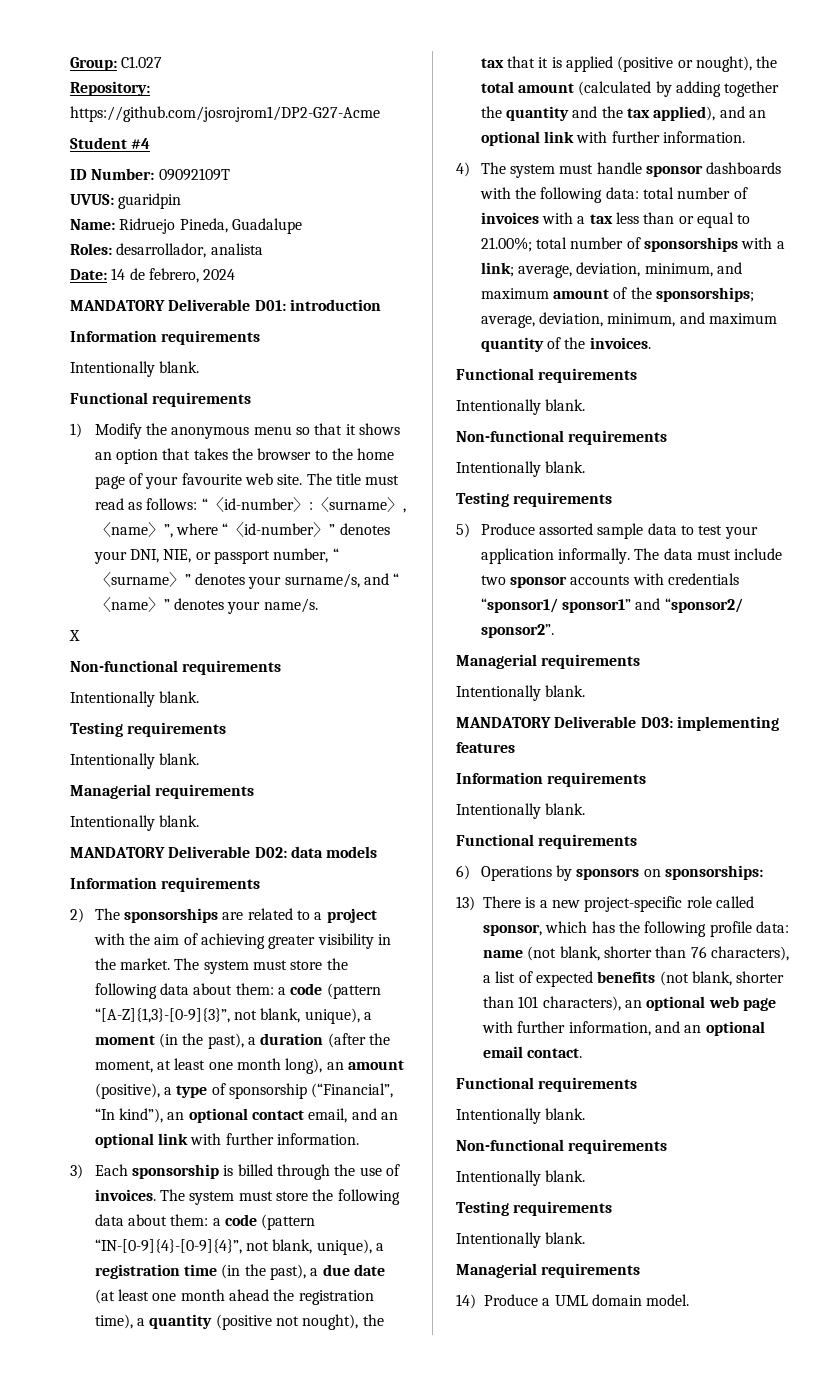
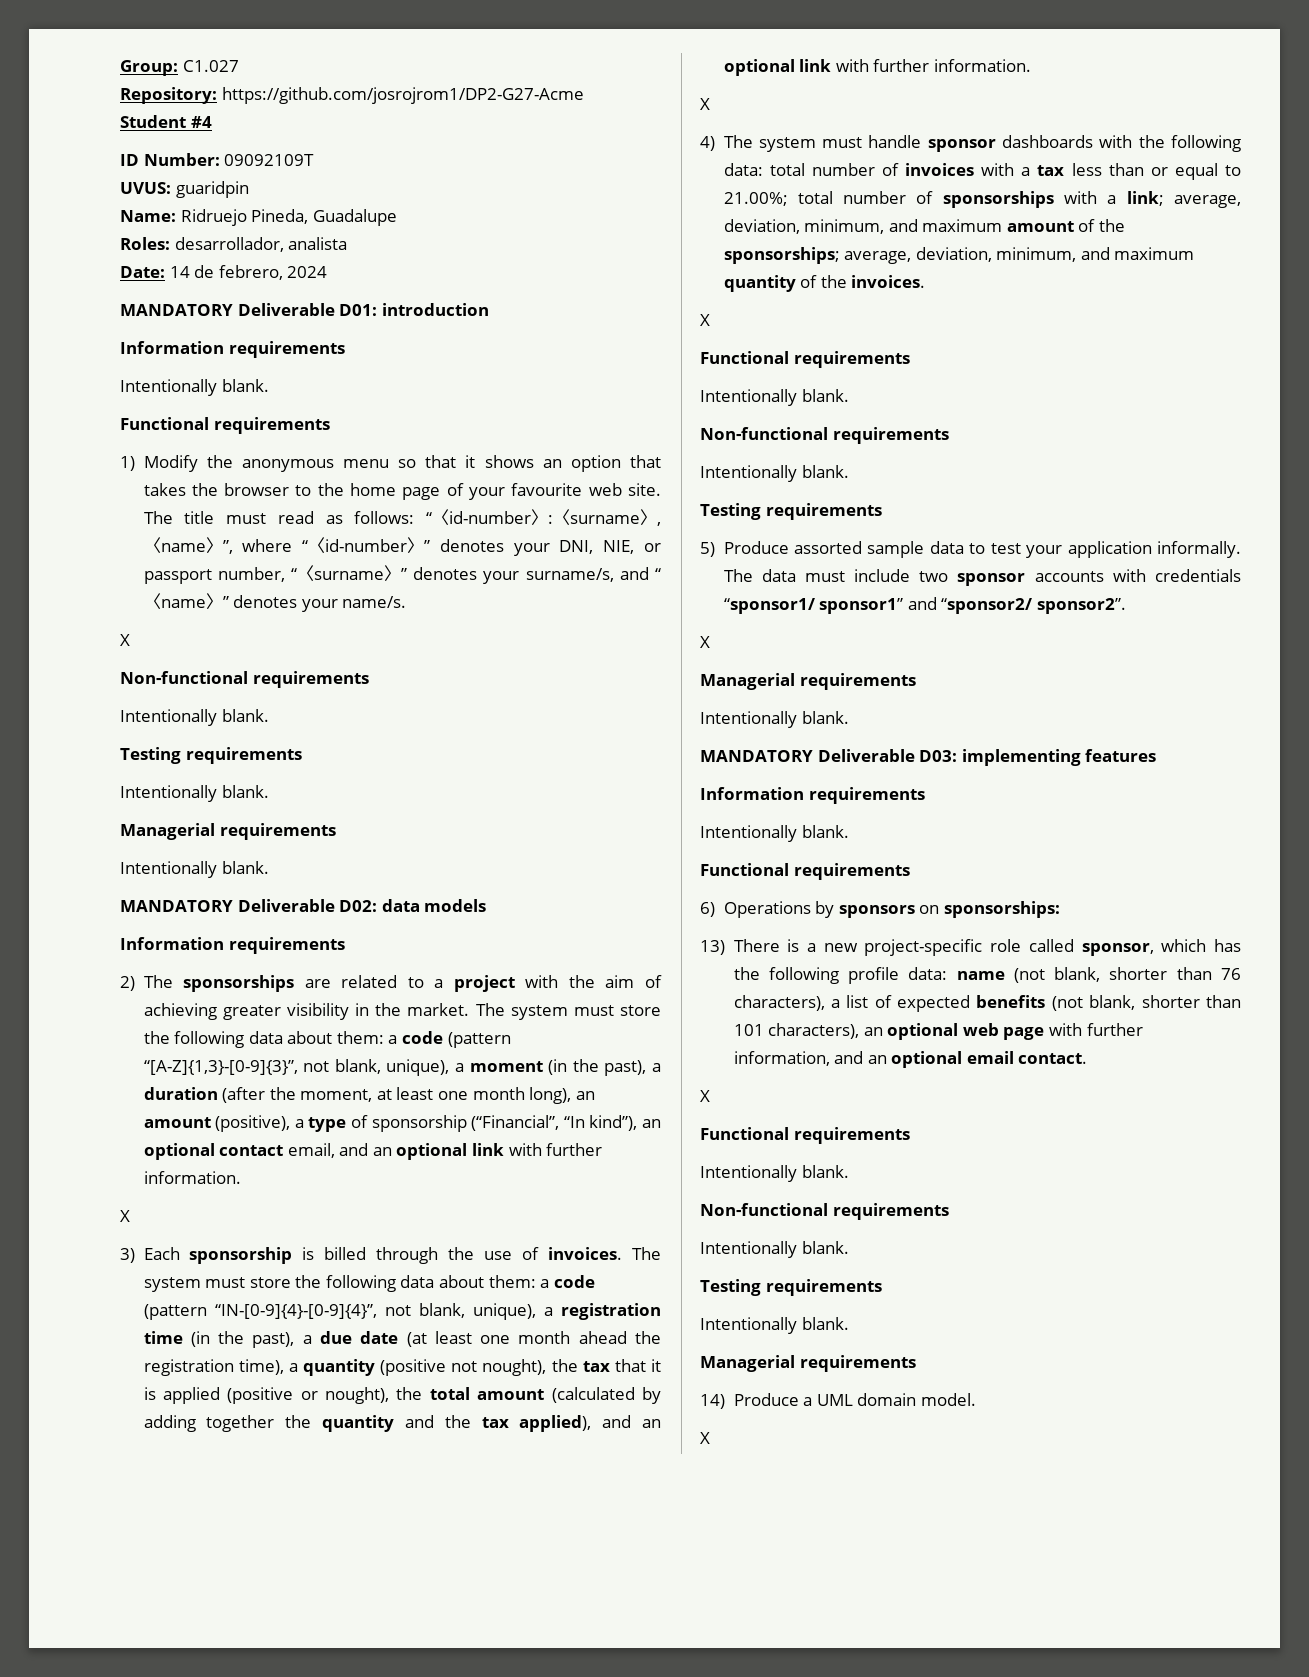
  The system must store the following data about them: a code (pattern “[A-Z]{1,3}-[0-9]{3}”, not blank, unique), a moment (in the past), a duration (after the moment, at least one month long), an amount (positive), a type of sponsorship (“Financial”, “In kind”), an optional contact email, and an optional link with further information.
+ X
  a code (pattern “IN-[0-9]{4}-[0-9]{4}”, not blank, unique), a registration time (in the past), a due date (at least one month ahead the registration time), a quantity (positive not nought), the tax that it is applied (positive or nought), the total amount (calculated by adding together the quantity and the tax applied), and an optional link with further information.
+ X
  4) The system must handle sponsor dashboards with the following data: total number of invoices with a tax less than or equal to 21.00%; total number of sponsorships with a link; average, deviation, minimum, and maximum amount of the sponsorships; average, deviation, minimum, and maximum quantity of the invoices.
+ X
  The data must include two sponsor accounts with credentials “sponsor1/ sponsor1” and “sponsor2/ sponsor2”.
+ X
  13) There is a new project-specific role called sponsor, which has the following profile data: name (not blank, shorter than 76 characters), a list of expected benefits (not blank, shorter than 101 characters), an optional web page with further information, and an optional email contact.
+ X
  14) Produce a UML domain model.
+ X

